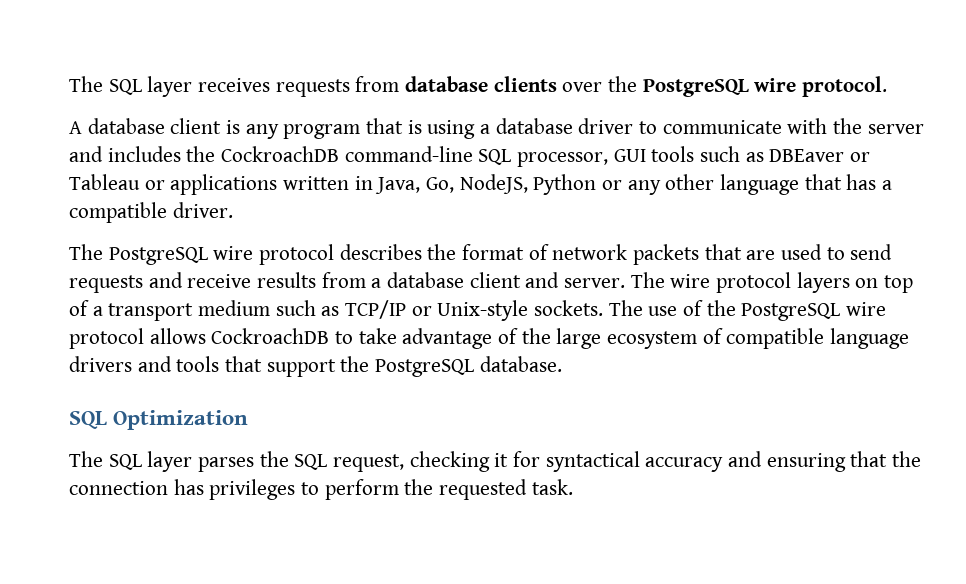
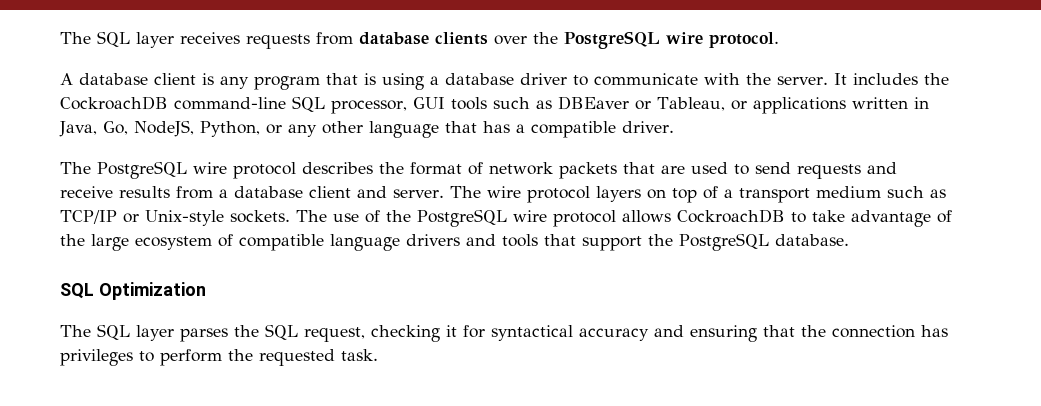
- A database client is any program that is using a database driver to communicate with the server and includes the CockroachDB command-line SQL processor, GUI tools such as DBEaver or Tableau or applications written in Java, Go, NodeJS, Python or any other language that has a compatible driver.
+ A database client is any program that is using a database driver to communicate with the server. It includes the CockroachDB command-line SQL processor, GUI tools such as DBEaver or Tableau, or applications written in Java, Go, NodeJS, Python, or any other language that has a compatible driver.

